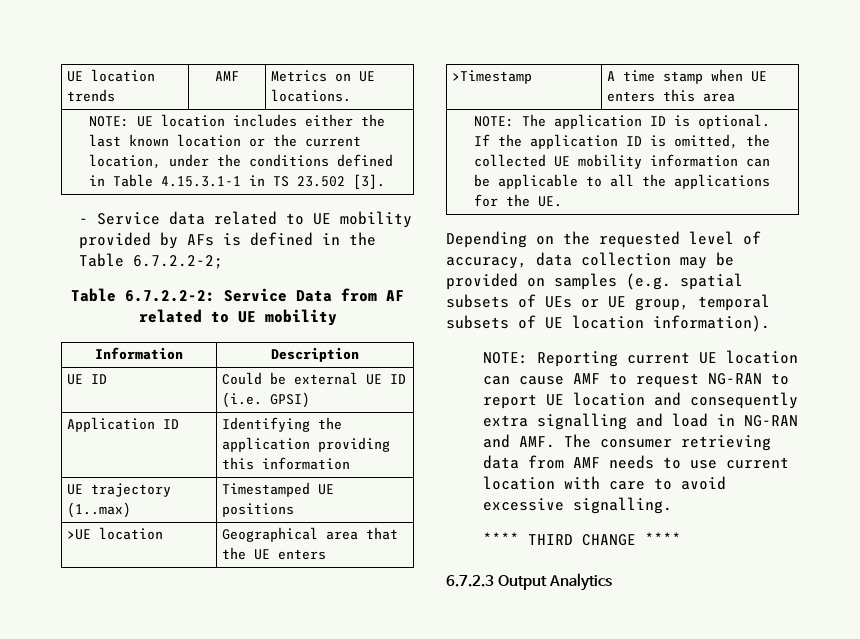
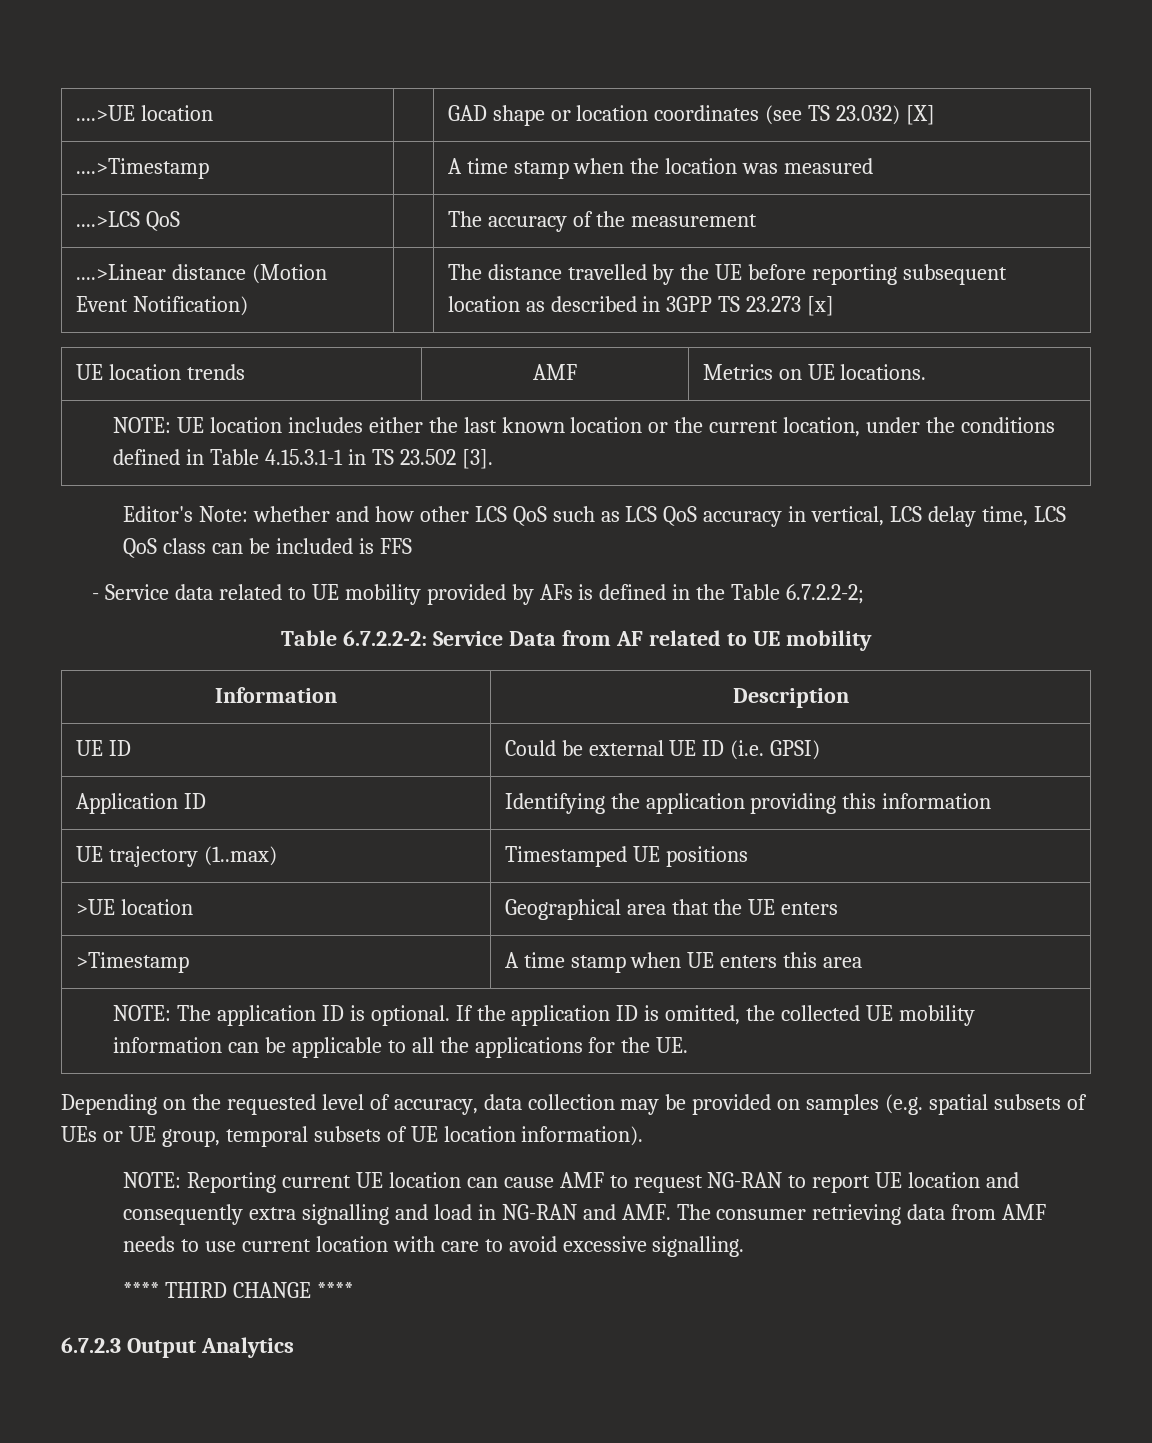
+ ....>UE location | | GAD shape or location coordinates (see TS 23.032) [X]
+ ....>Timestamp | | A time stamp when the location was measured
+ ....>LCS QoS | | The accuracy of the measurement
+ ....>Linear distance (Motion Event Notification) | | The distance travelled by the UE before reporting subsequent location as described in 3GPP TS 23.273 [x]
+ Editor's Note: whether and how other LCS QoS such as LCS QoS accuracy in vertical, LCS delay time, LCS QoS class can be included is FFS

